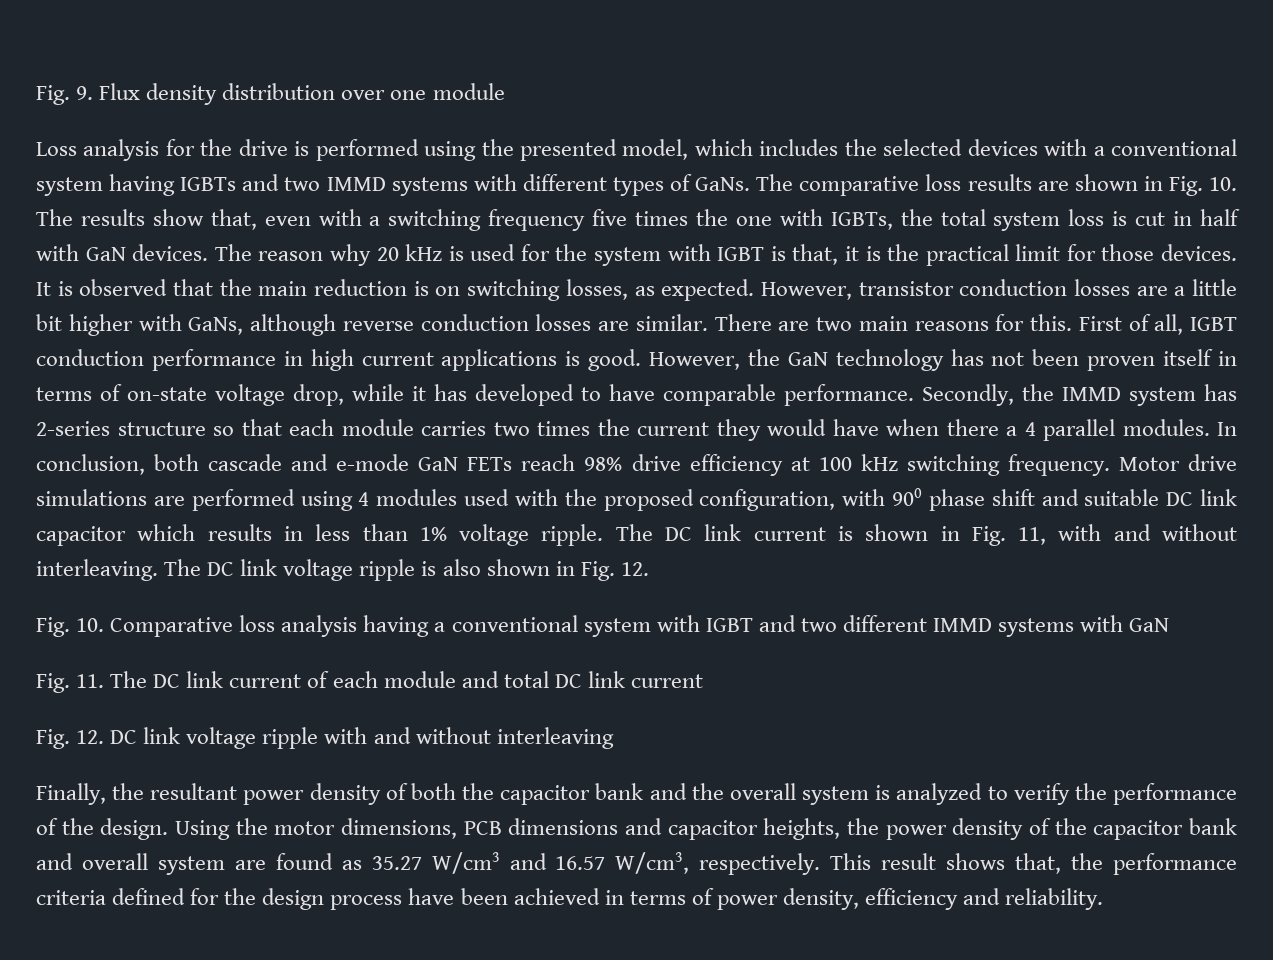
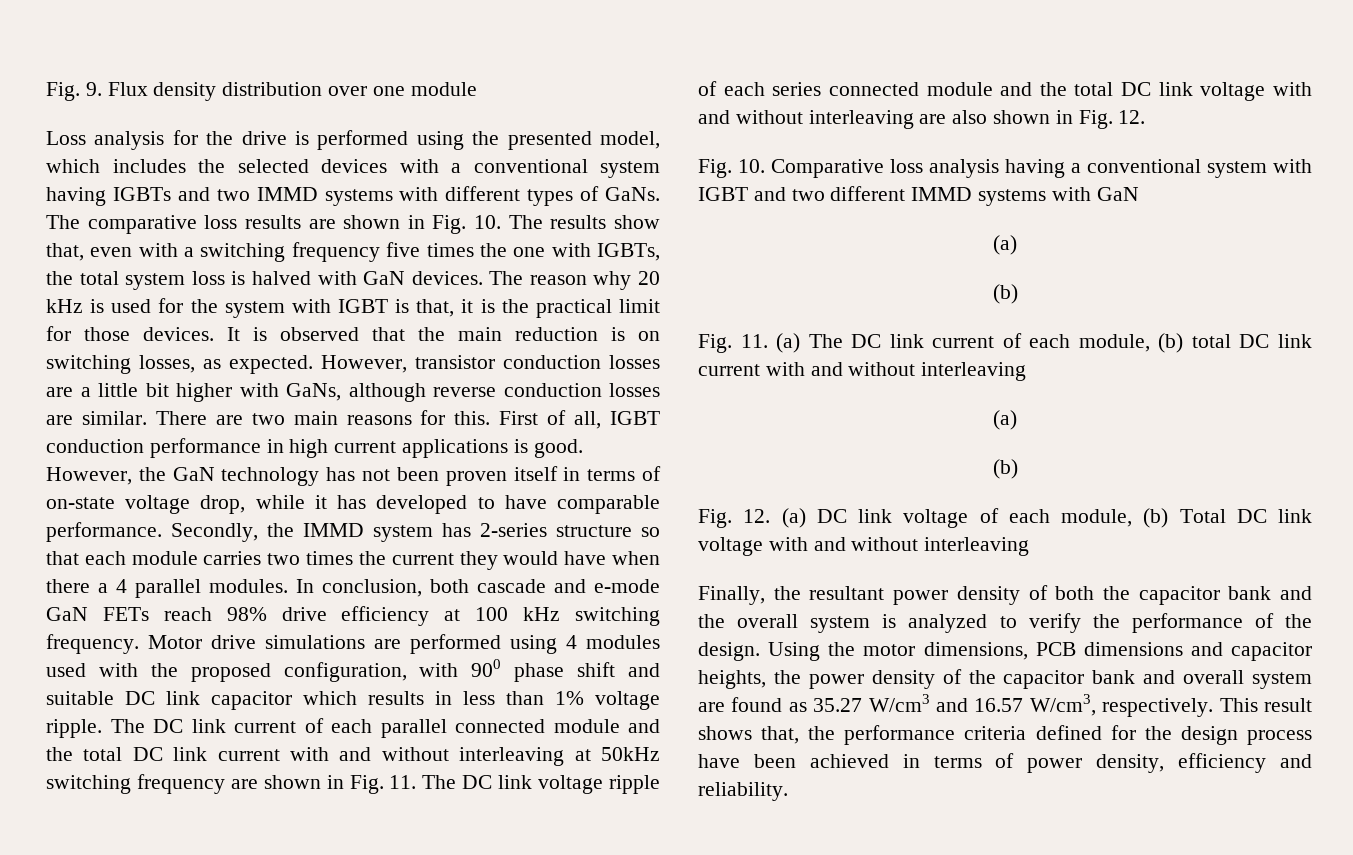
- The comparative loss results are shown in Fig. 10. The results show that, even with a switching frequency five times the one with IGBTs, the total system loss is cut in half with GaN devices.
+ The comparative loss results are shown in Fig. 10. The results show that, even with a switching frequency five times the one with IGBTs, the total system loss is halved with GaN devices.
- The DC link current is shown in Fig. 11, with and without interleaving. The DC link voltage ripple is also shown in Fig. 12.
+ The DC link current of each parallel connected module and the total DC link current with and without interleaving at 50kHz switching frequency are shown in Fig. 11. The DC link voltage ripple of each series connected module and the total DC link voltage with and without interleaving are also shown in Fig. 12.
  Fig. 10. Comparative loss analysis having a conventional system with IGBT and two different IMMD systems with GaN
- Fig. 11. The DC link current of each module and total DC link current
- Fig. 12. DC link voltage ripple with and without interleaving
+ (a)
+ (b)
+ Fig. 11. (a) The DC link current of each module, (b) total DC link current with and without interleaving
+ (a)
+ (b)
+ Fig. 12. (a) DC link voltage of each module, (b) Total DC link voltage with and without interleaving

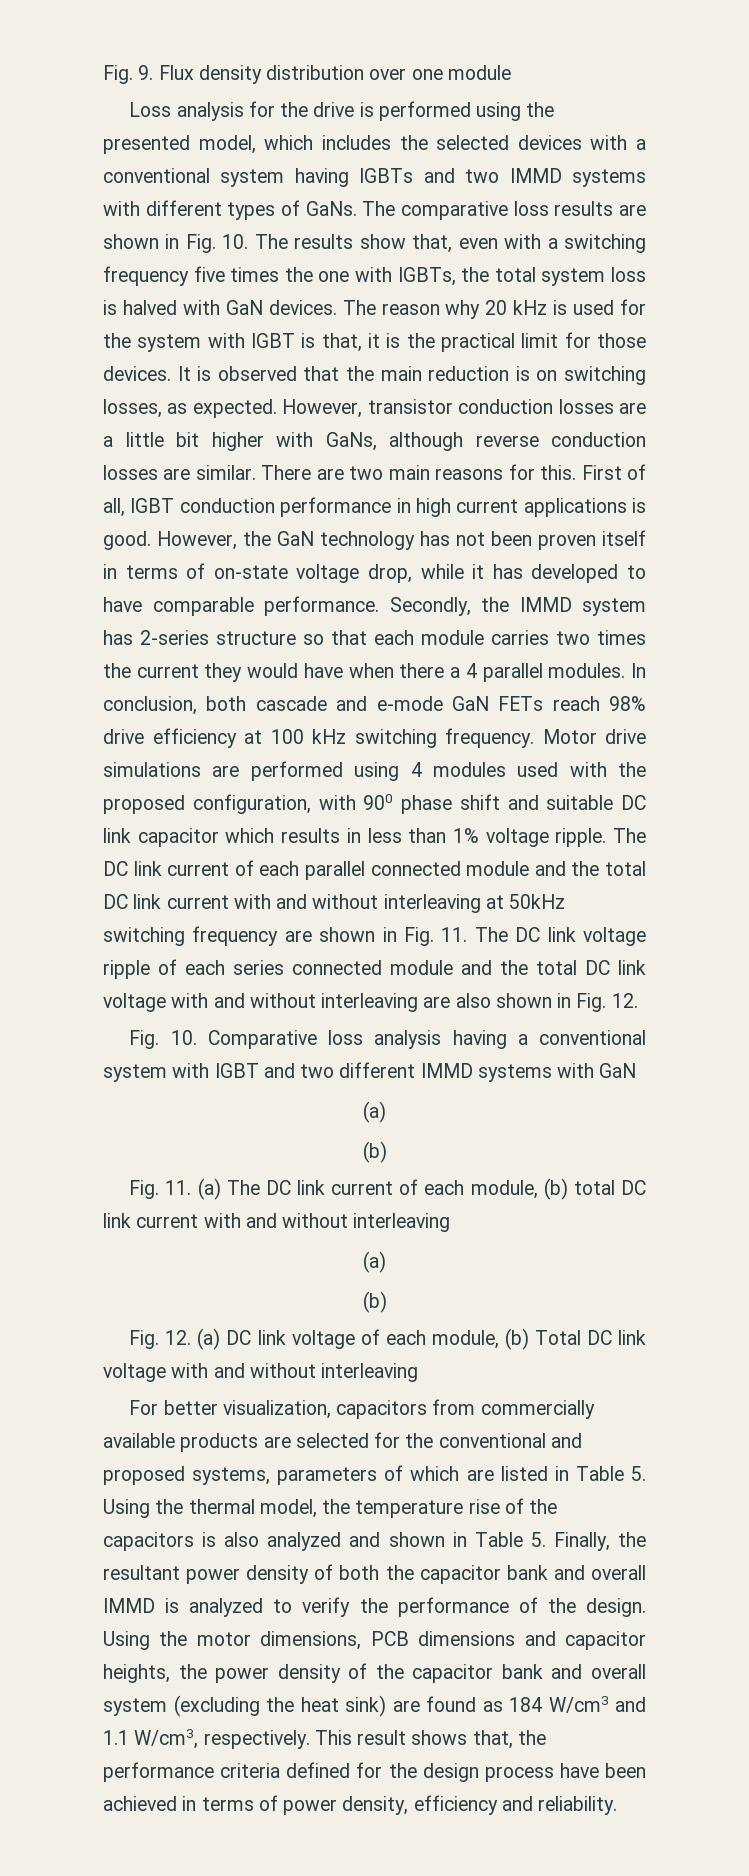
- Finally, the resultant power density of both the capacitor bank and the overall system is analyzed to verify the performance of the design.
+ For better visualization, capacitors from commercially available products are selected for the conventional and proposed systems, parameters of which are listed in Table 5. Using the thermal model, the temperature rise of the capacitors is also analyzed and shown in Table 5. Finally, the resultant power density of both the capacitor bank and overall IMMD is analyzed to verify the performance of the design.
- Using the motor dimensions, PCB dimensions and capacitor heights, the power density of the capacitor bank and overall system are found as 35.27 W/cm3 and 16.57 W/cm3, respectively.
+ Using the motor dimensions, PCB dimensions and capacitor heights, the power density of the capacitor bank and overall system (excluding the heat sink) are found as 184 W/cm3 and 1.1 W/cm3, respectively.

